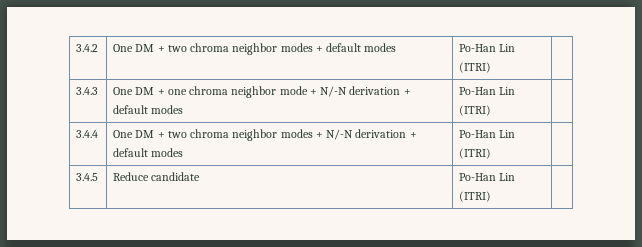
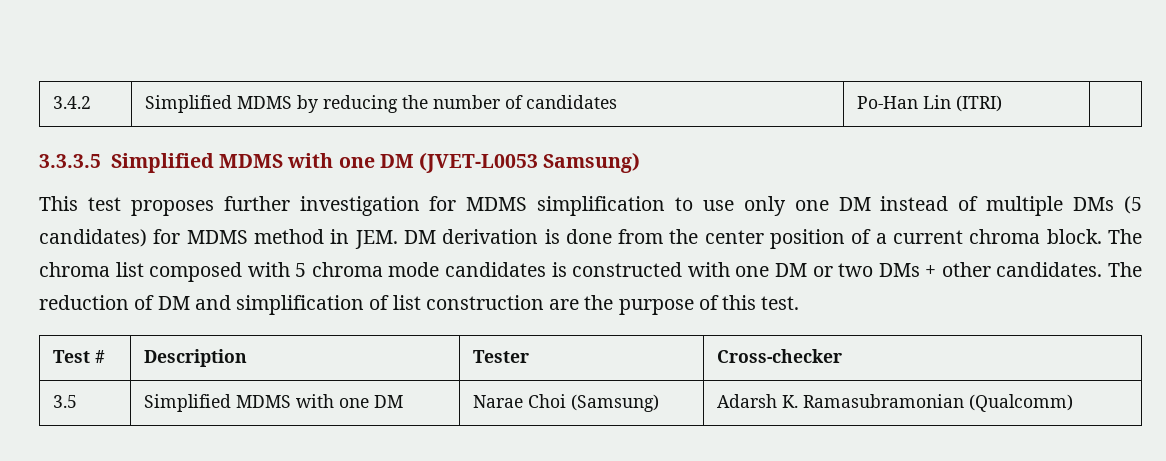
- 3.4.2 | One DM + two chroma neighbor modes + default modes | Po-Han Lin (ITRI) |
- 3.4.3 | One DM + one chroma neighbor mode + N/-N derivation + default modes | Po-Han Lin (ITRI) |
- 3.4.4 | One DM + two chroma neighbor modes + N/-N derivation + default modes | Po-Han Lin (ITRI) |
- 3.4.5 | Reduce candidate | Po-Han Lin (ITRI) |
+ 3.4.2 | Simplified MDMS by reducing the number of candidates | Po-Han Lin (ITRI) |
+ 3.3.3.5 Simplified MDMS with one DM (JVET-L0053 Samsung)
+ This test proposes further investigation for MDMS simplification to use only one DM instead of multiple DMs (5 candidates) for MDMS method in JEM. DM derivation is done from the center position of a current chroma block. The chroma list composed with 5 chroma mode candidates is constructed with one DM or two DMs + other candidates. The reduction of DM and simplification of list construction are the purpose of this test.
+ Test # | Description | Tester | Cross-checker
+ 3.5 | Simplified MDMS with one DM | Narae Choi (Samsung) | Adarsh K. Ramasubramonian (Qualcomm)

